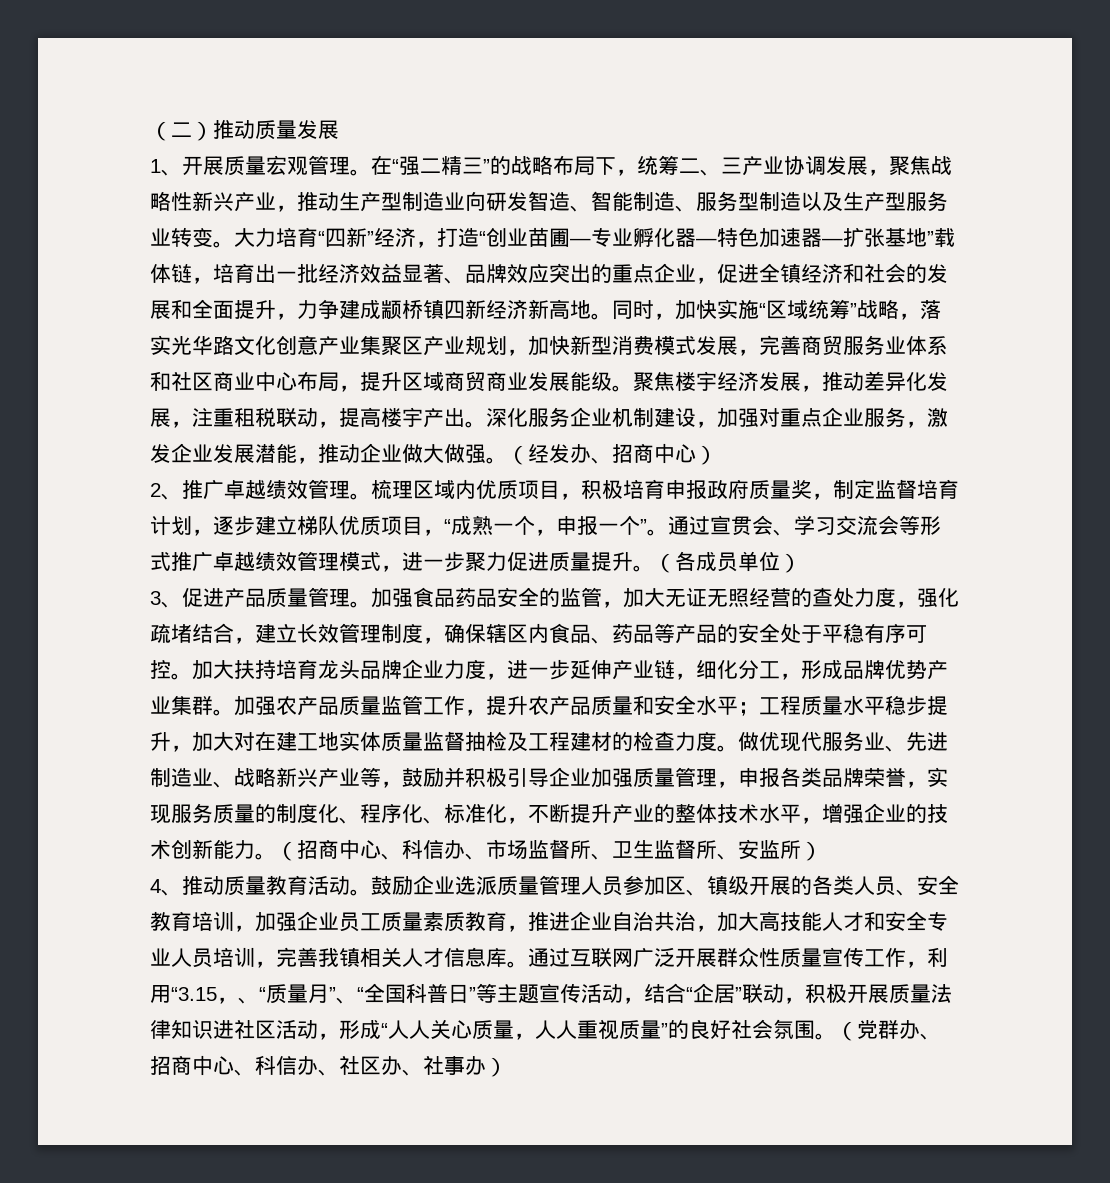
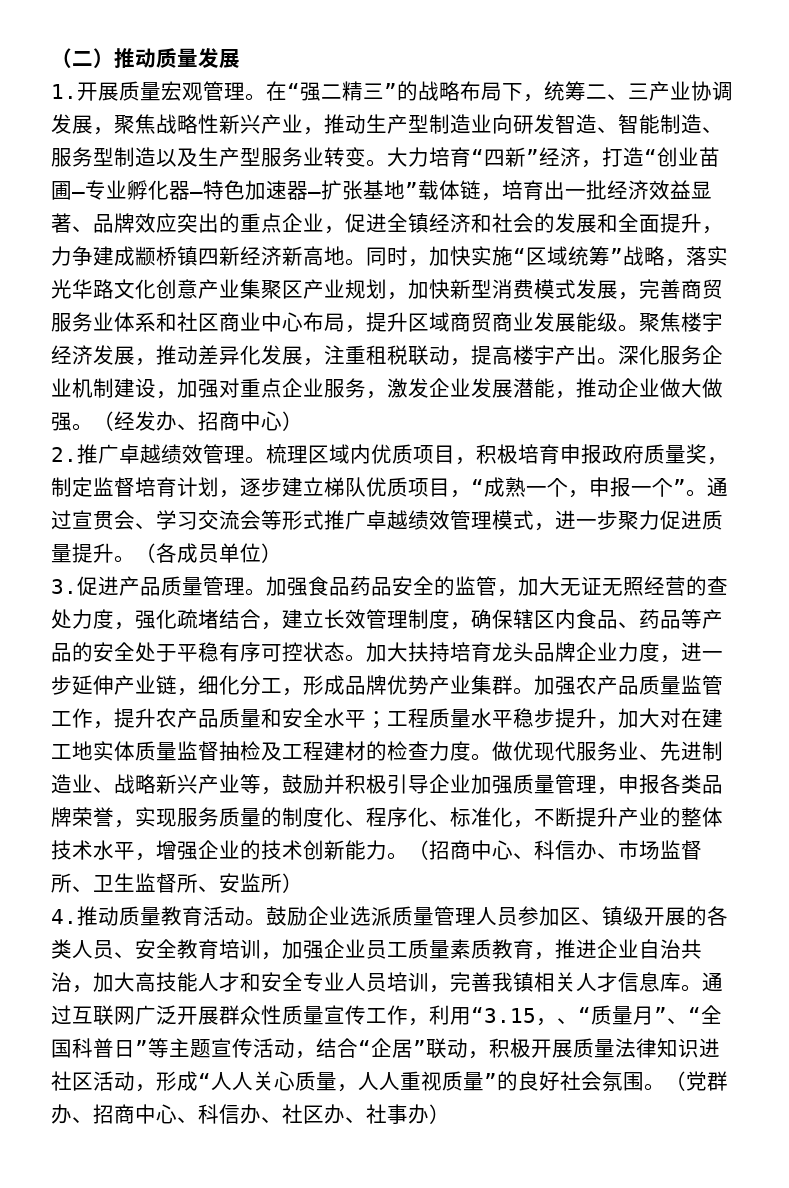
- 1、开展质量宏观管理。
+ 1.开展质量宏观管理。
- 2、推广卓越绩效管理。
+ 2.推广卓越绩效管理。
- 3、促进产品质量管理。
+ 3.促进产品质量管理。
- 加强食品药品安全的监管，加大无证无照经营的查处力度，强化疏堵结合，建立长效管理制度，确保辖区内食品、药品等产品的安全处于平稳有序可控。
+ 加强食品药品安全的监管，加大无证无照经营的查处力度，强化疏堵结合，建立长效管理制度，确保辖区内食品、药品等产品的安全处于平稳有序可控状态。
- 4、推动质量教育活动。
+ 4.推动质量教育活动。

